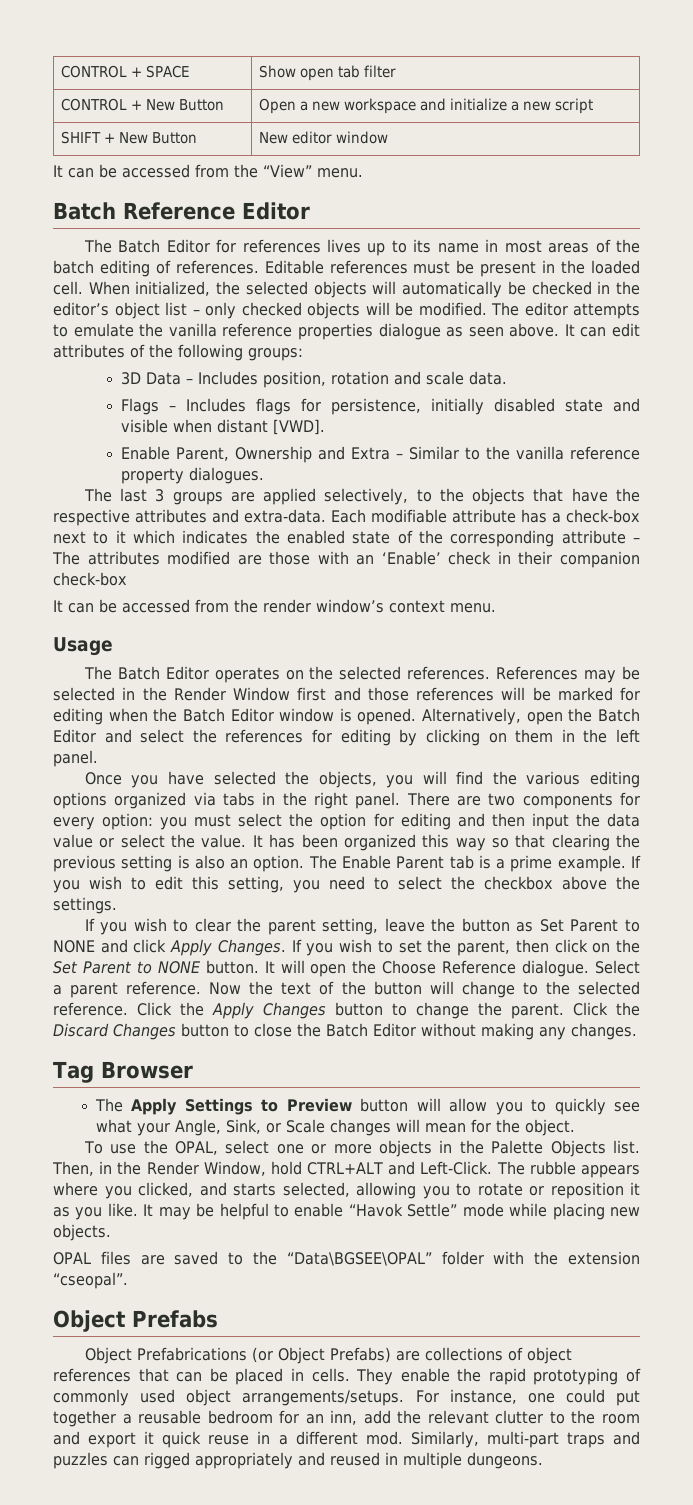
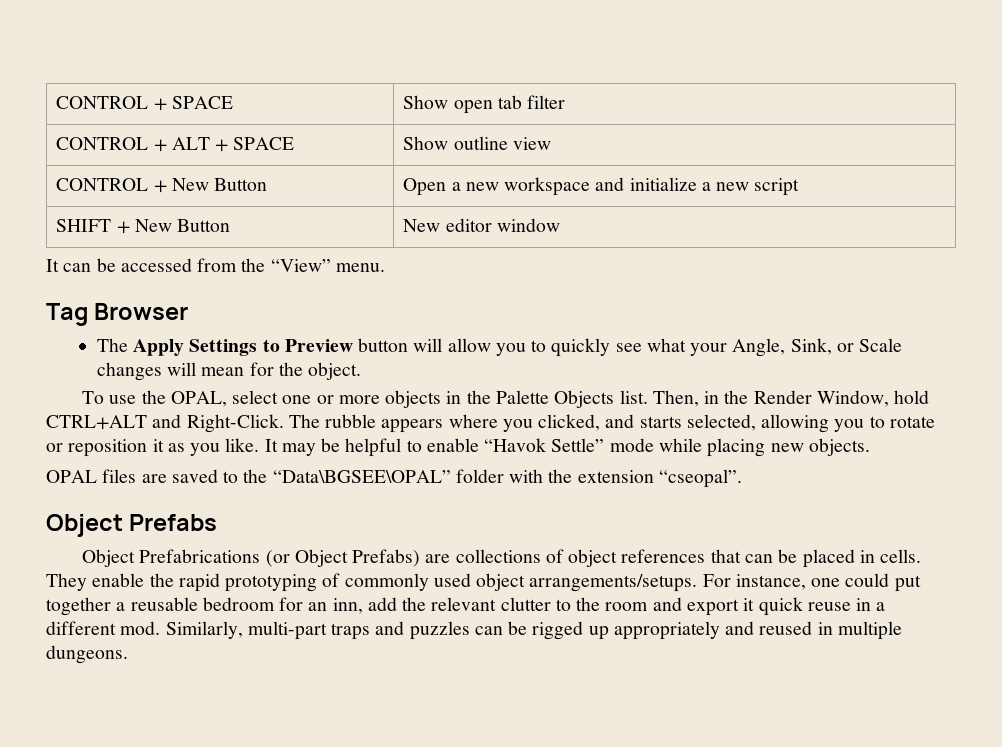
+ CONTROL + ALT + SPACE | Show outline view
- Batch Reference Editor
- The Batch Editor for references lives up to its name in most areas of the batch editing of references. Editable references must be present in the loaded cell. When initialized, the selected objects will automatically be checked in the editor’s object list – only checked objects will be modified. The editor attempts to emulate the vanilla reference properties dialogue as seen above. It can edit attributes of the following groups:
- 3D Data – Includes position, rotation and scale data.
- Flags – Includes flags for persistence, initially disabled state and visible when distant [VWD].
- Enable Parent, Ownership and Extra – Similar to the vanilla reference property dialogues.
- The last 3 groups are applied selectively, to the objects that have the respective attributes and extra-data. Each modifiable attribute has a check-box next to it which indicates the enabled state of the corresponding attribute – The attributes modified are those with an ‘Enable’ check in their companion check-box
- It can be accessed from the render window’s context menu.
- Usage
- The Batch Editor operates on the selected references. References may be selected in the Render Window first and those references will be marked for editing when the Batch Editor window is opened. Alternatively, open the Batch Editor and select the references for editing by clicking on them in the left panel.
- Once you have selected the objects, you will find the various editing options organized via tabs in the right panel. There are two components for every option: you must select the option for editing and then input the data value or select the value. It has been organized this way so that clearing the previous setting is also an option. The Enable Parent tab is a prime example. If you wish to edit this setting, you need to select the checkbox above the settings.
- If you wish to clear the parent setting, leave the button as Set Parent to NONE and click Apply Changes. If you wish to set the parent, then click on the Set Parent to NONE button. It will open the Choose Reference dialogue. Select a parent reference. Now the text of the button will change to the selected reference. Click the Apply Changes button to change the parent. Click the Discard Changes button to close the Batch Editor without making any changes.
- Then, in the Render Window, hold CTRL+ALT and Left-Click.
+ Then, in the Render Window, hold CTRL+ALT and Right-Click.
- Similarly, multi-part traps and puzzles can rigged appropriately and reused in multiple dungeons.
+ Similarly, multi-part traps and puzzles can be rigged up appropriately and reused in multiple dungeons.

